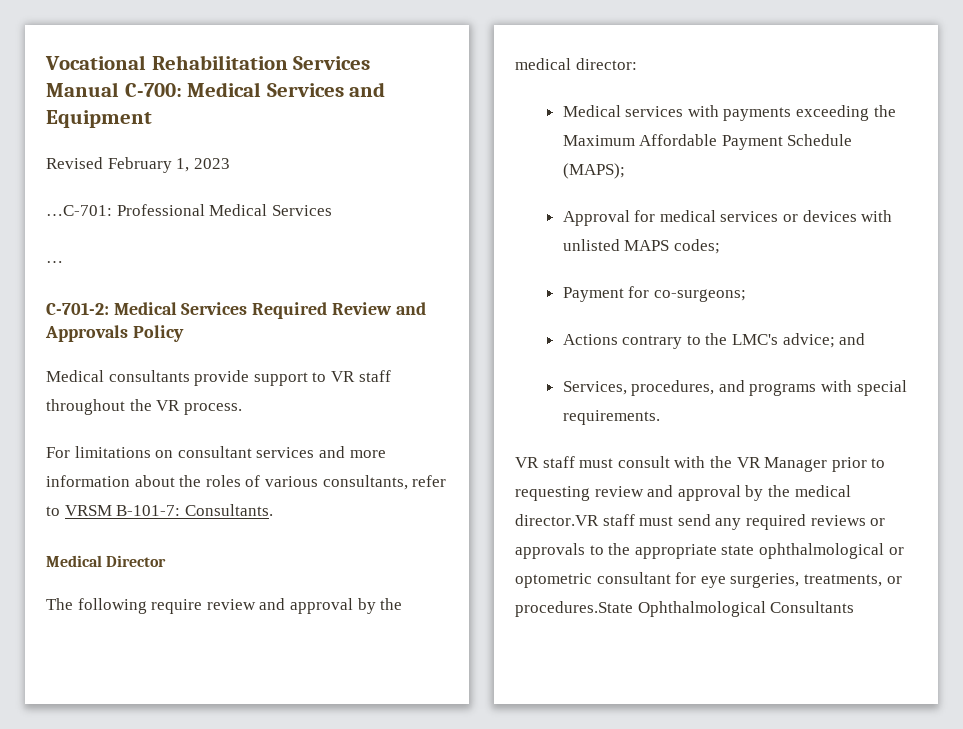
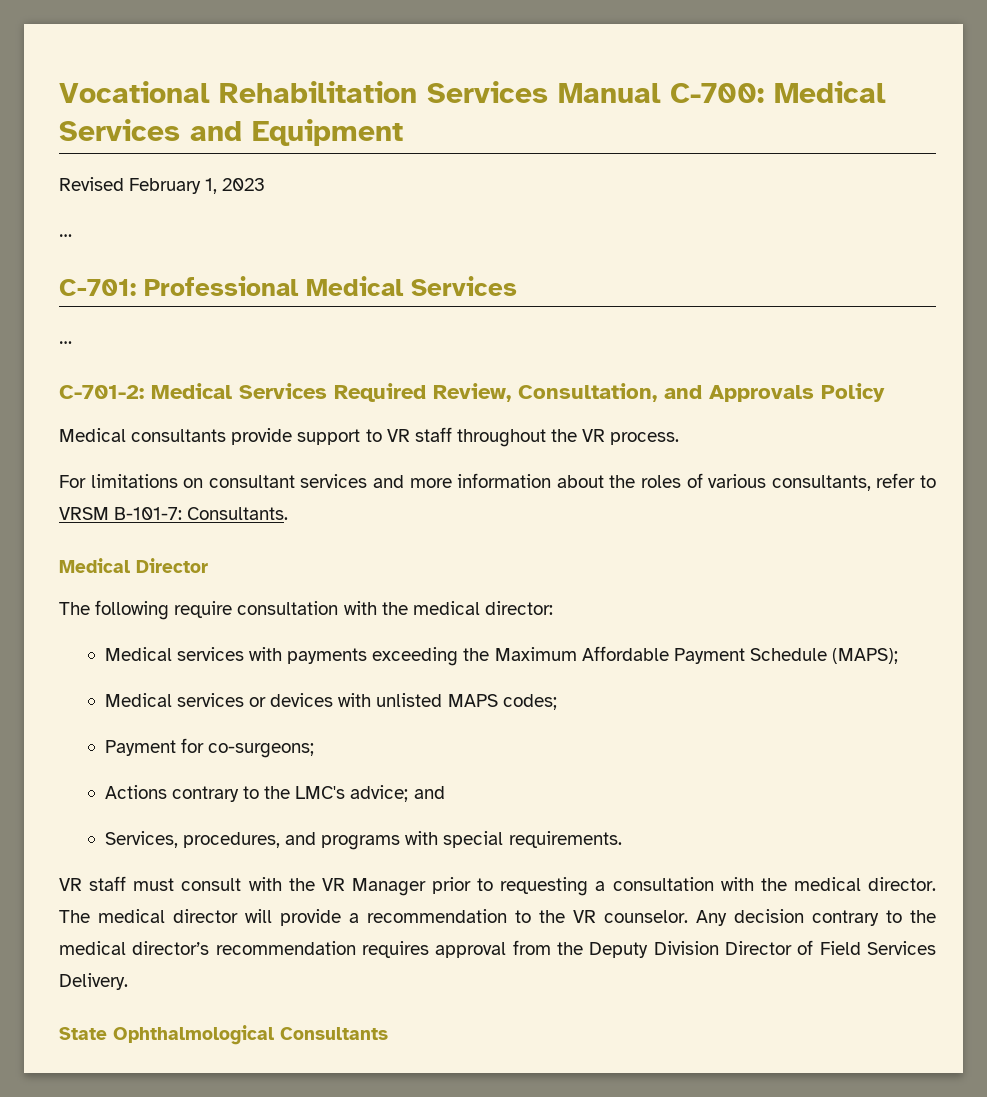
  Revised February 1, 2023
- …C-701: Professional Medical Services
+ …
+ C-701: Professional Medical Services
- C-701-2: Medical Services Required Review and Approvals Policy
+ C-701-2: Medical Services Required Review, Consultation, and Approvals Policy
- The following require review and approval by the medical director:
+ The following require consultation with the medical director:
- Approval for medical services or devices with unlisted MAPS codes;
+ Medical services or devices with unlisted MAPS codes;
- VR staff must consult with the VR Manager prior to requesting review and approval by the medical director.VR staff must send any required reviews or approvals to the appropriate state ophthalmological or optometric consultant for eye surgeries, treatments, or procedures.State Ophthalmological Consultants
+ VR staff must consult with the VR Manager prior to requesting a consultation with the medical director. The medical director will provide a recommendation to the VR counselor. Any decision contrary to the medical director’s recommendation requires approval from the Deputy Division Director of Field Services Delivery.
+ State Ophthalmological Consultants

